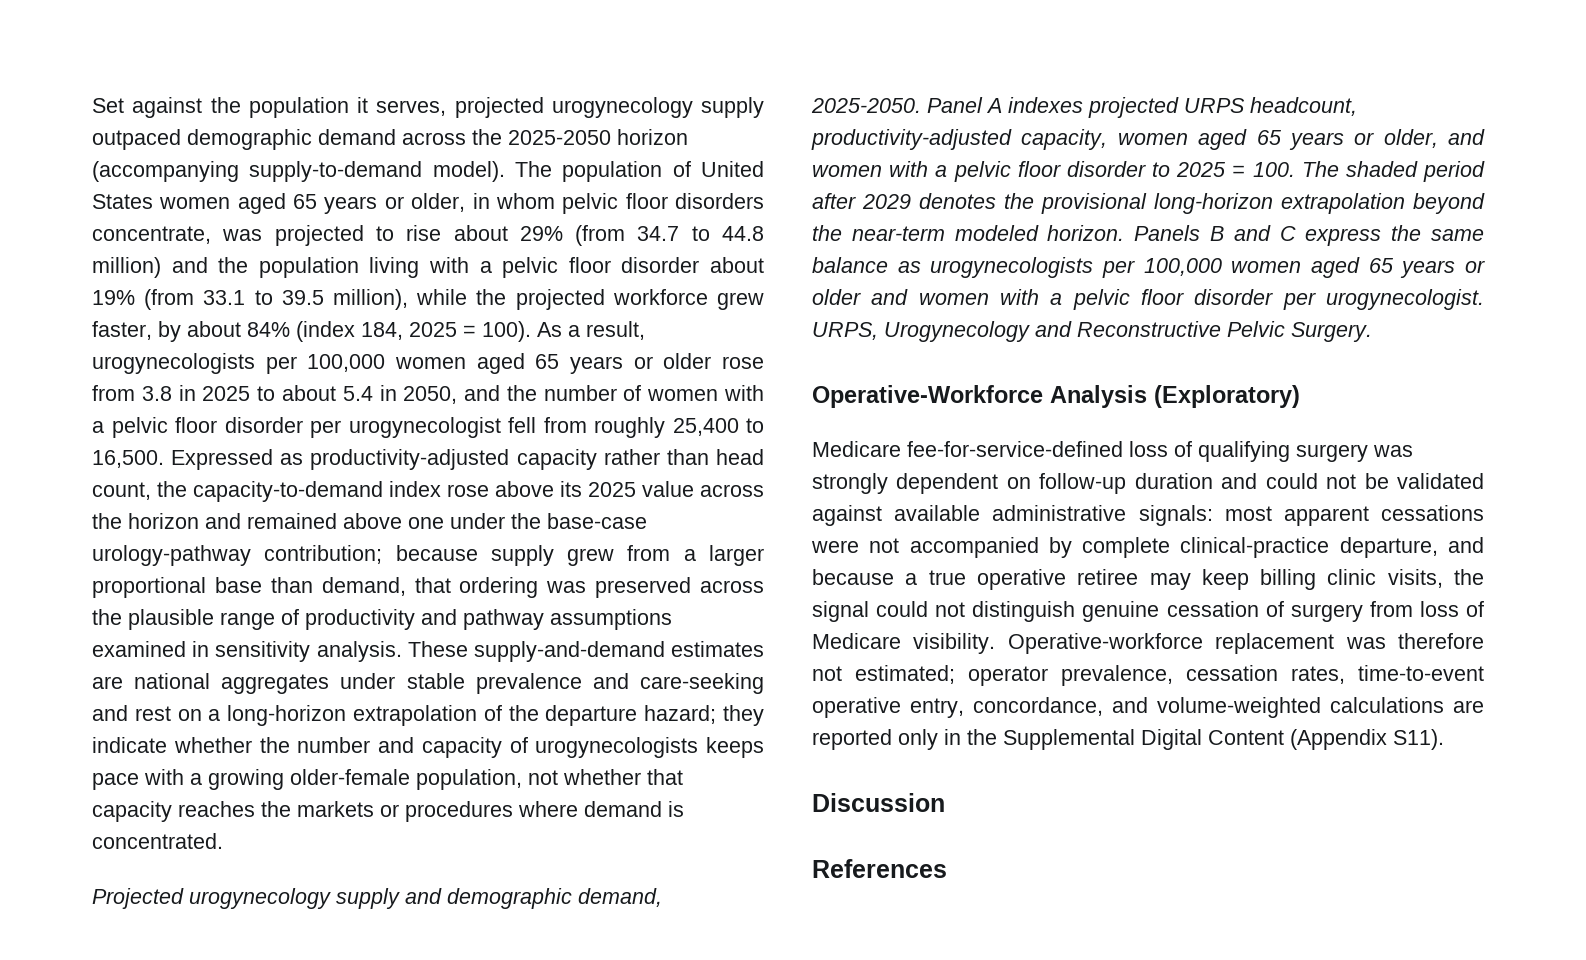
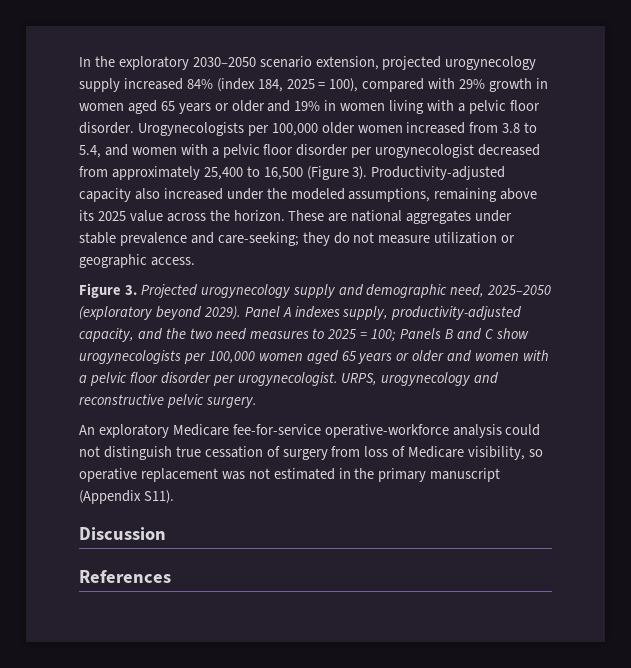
- Set against the population it serves, projected urogynecology supply outpaced demographic demand across the 2025-2050 horizon (accompanying supply-to-demand model). The population of United States women aged 65 years or older, in whom pelvic floor disorders concentrate, was projected to rise about 29% (from 34.7 to 44.8 million) and the population living with a pelvic floor disorder about 19% (from 33.1 to 39.5 million), while the projected workforce grew faster, by about 84% (index 184, 2025 = 100). As a result, urogynecologists per 100,000 women aged 65 years or older rose from 3.8 in 2025 to about 5.4 in 2050, and the number of women with a pelvic floor disorder per urogynecologist fell from roughly 25,400 to 16,500. Expressed as productivity-adjusted capacity rather than head count, the capacity-to-demand index rose above its 2025 value across the horizon and remained above one under the base-case urology-pathway contribution; because supply grew from a larger proportional base than demand, that ordering was preserved across the plausible range of productivity and pathway assumptions examined in sensitivity analysis. These supply-and-demand estimates are national aggregates under stable prevalence and care-seeking and rest on a long-horizon extrapolation of the departure hazard; they indicate whether the number and capacity of urogynecologists keeps pace with a growing older-female population, not whether that capacity reaches the markets or procedures where demand is concentrated.
- Projected urogynecology supply and demographic demand, 2025-2050. Panel A indexes projected URPS headcount, productivity-adjusted capacity, women aged 65 years or older, and women with a pelvic floor disorder to 2025 = 100. The shaded period after 2029 denotes the provisional long-horizon extrapolation beyond the near-term modeled horizon. Panels B and C express the same balance as urogynecologists per 100,000 women aged 65 years or older and women with a pelvic floor disorder per urogynecologist.
+ In the exploratory 2030–2050 scenario extension, projected urogynecology supply increased 84% (index 184, 2025 = 100), compared with 29% growth in women aged 65 years or older and 19% in women living with a pelvic floor disorder. Urogynecologists per 100,000 older women increased from 3.8 to 5.4, and women with a pelvic floor disorder per urogynecologist decreased from approximately 25,400 to 16,500 (Figure 3). Productivity-adjusted capacity also increased under the modeled assumptions, remaining above its 2025 value across the horizon. These are national aggregates under stable prevalence and care-seeking; they do not measure utilization or geographic access.
+ Figure 3. Projected urogynecology supply and demographic need, 2025–2050 (exploratory beyond 2029). Panel A indexes supply, productivity-adjusted capacity, and the two need measures to 2025 = 100; Panels B and C show urogynecologists per 100,000 women aged 65 years or older and women with a pelvic floor disorder per urogynecologist.
- URPS, Urogynecology and Reconstructive Pelvic Surgery.
- Operative-Workforce Analysis (Exploratory)
- Medicare fee-for-service-defined loss of qualifying surgery was strongly dependent on follow-up duration and could not be validated against available administrative signals: most apparent cessations were not accompanied by complete clinical-practice departure, and because a true operative retiree may keep billing clinic visits, the signal could not distinguish genuine cessation of surgery from loss of Medicare visibility. Operative-workforce replacement was therefore not estimated; operator prevalence, cessation rates, time-to-event operative entry, concordance, and volume-weighted calculations are reported only in the Supplemental Digital Content (Appendix S11).
+ URPS, urogynecology and reconstructive pelvic surgery.
+ An exploratory Medicare fee-for-service operative-workforce analysis could not distinguish true cessation of surgery from loss of Medicare visibility, so operative replacement was not estimated in the primary manuscript (Appendix S11).

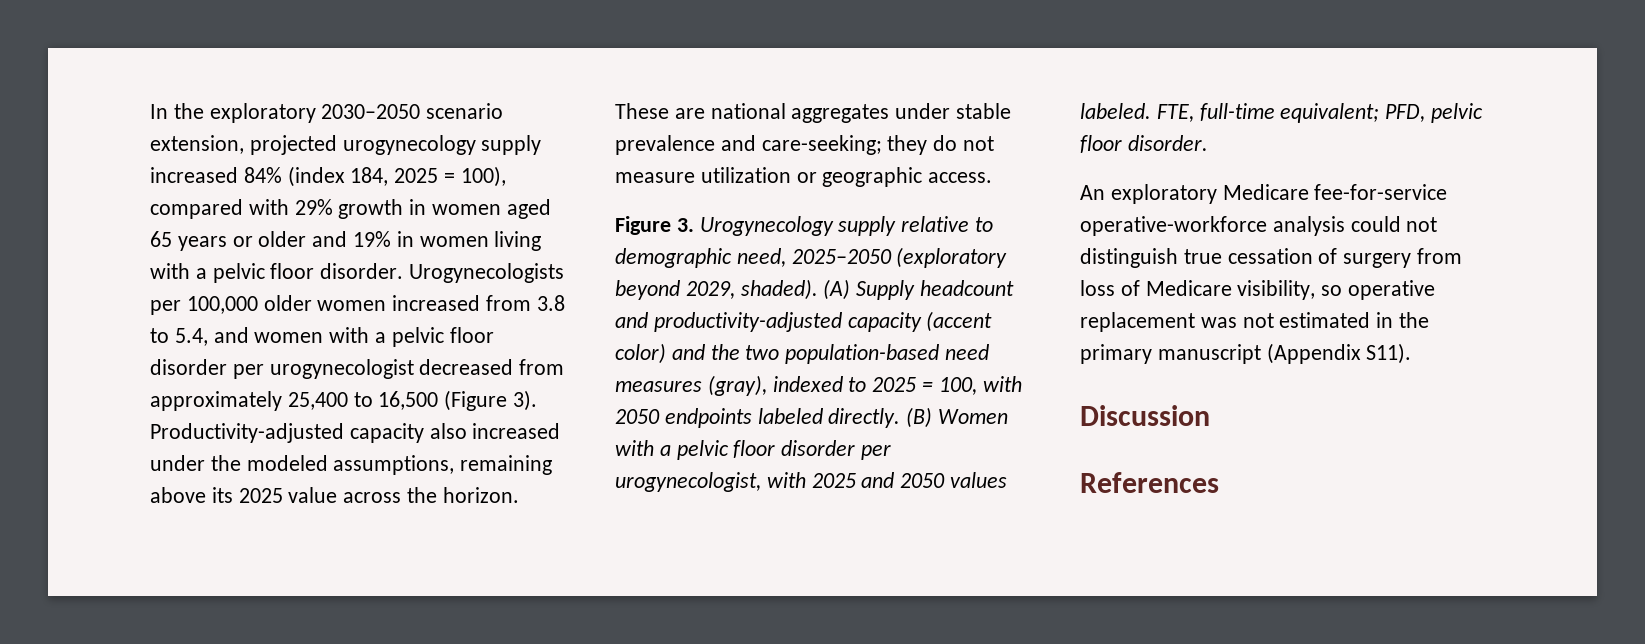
- Figure 3. Projected urogynecology supply and demographic need, 2025–2050 (exploratory beyond 2029). Panel A indexes supply, productivity-adjusted capacity, and the two need measures to 2025 = 100; Panels B and C show urogynecologists per 100,000 women aged 65 years or older and women with a pelvic floor disorder per urogynecologist. URPS, urogynecology and reconstructive pelvic surgery.
+ Figure 3. Urogynecology supply relative to demographic need, 2025–2050 (exploratory beyond 2029, shaded). (A) Supply headcount and productivity-adjusted capacity (accent color) and the two population-based need measures (gray), indexed to 2025 = 100, with 2050 endpoints labeled directly. (B) Women with a pelvic floor disorder per urogynecologist, with 2025 and 2050 values labeled. FTE, full-time equivalent; PFD, pelvic floor disorder.

